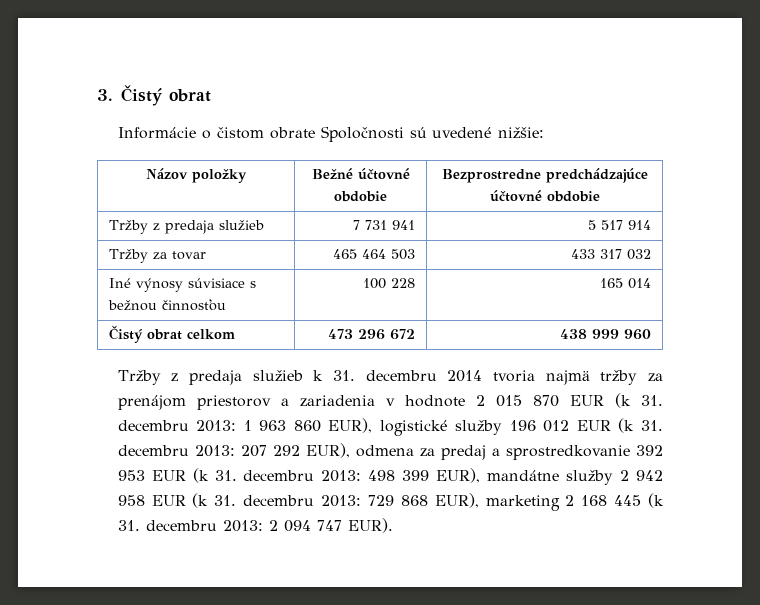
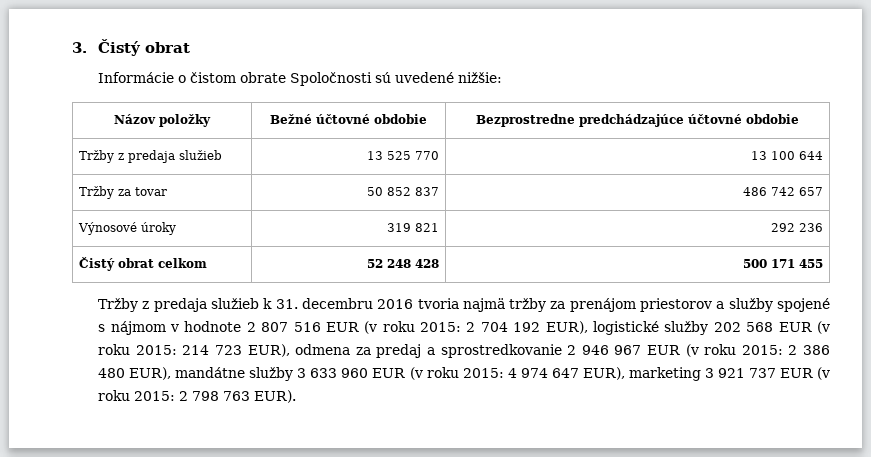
- Tržby z predaja služieb | 7 731 941 | 5 517 914
- Tržby za tovar | 465 464 503 | 433 317 032
- Iné výnosy súvisiace s bežnou činnosťou | 100 228 | 165 014
- Čistý obrat celkom | 473 296 672 | 438 999 960
+ Tržby z predaja služieb | 13 525 770 | 13 100 644
+ Tržby za tovar | 50 852 837 | 486 742 657
+ Výnosové úroky | 319 821 | 292 236
+ Čistý obrat celkom | 52 248 428 | 500 171 455
- Tržby z predaja služieb k 31. decembru 2014 tvoria najmä tržby za prenájom priestorov a zariadenia v hodnote 2 015 870 EUR (k 31. decembru 2013: 1 963 860 EUR), logistické služby 196 012 EUR (k 31. decembru 2013: 207 292 EUR), odmena za predaj a sprostredkovanie 392 953 EUR (k 31. decembru 2013: 498 399 EUR), mandátne služby 2 942 958 EUR (k 31. decembru 2013: 729 868 EUR), marketing 2 168 445 (k 31. decembru 2013: 2 094 747 EUR).
+ Tržby z predaja služieb k 31. decembru 2016 tvoria najmä tržby za prenájom priestorov a služby spojené s nájmom v hodnote 2 807 516 EUR (v roku 2015: 2 704 192 EUR), logistické služby 202 568 EUR (v roku 2015: 214 723 EUR), odmena za predaj a sprostredkovanie 2 946 967 EUR (v roku 2015: 2 386 480 EUR), mandátne služby 3 633 960 EUR (v roku 2015: 4 974 647 EUR), marketing 3 921 737 EUR (v roku 2015: 2 798 763 EUR).

